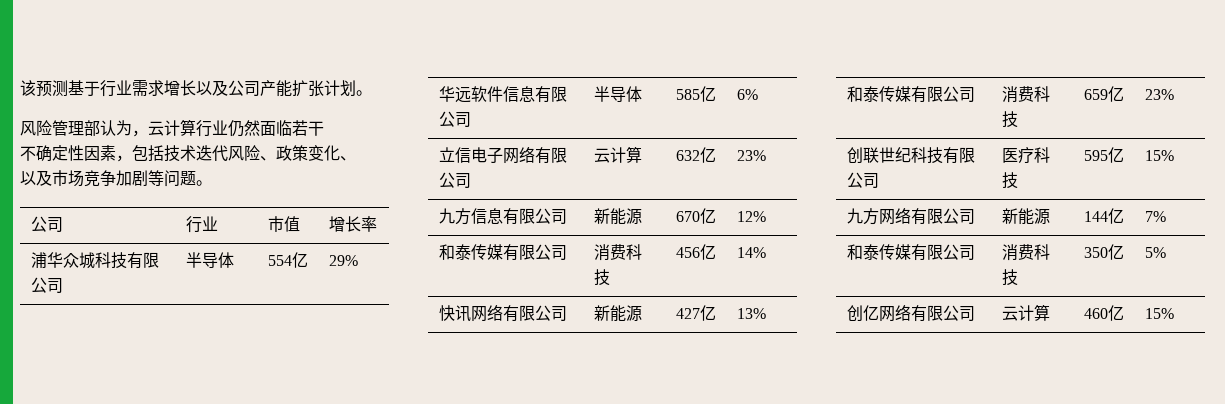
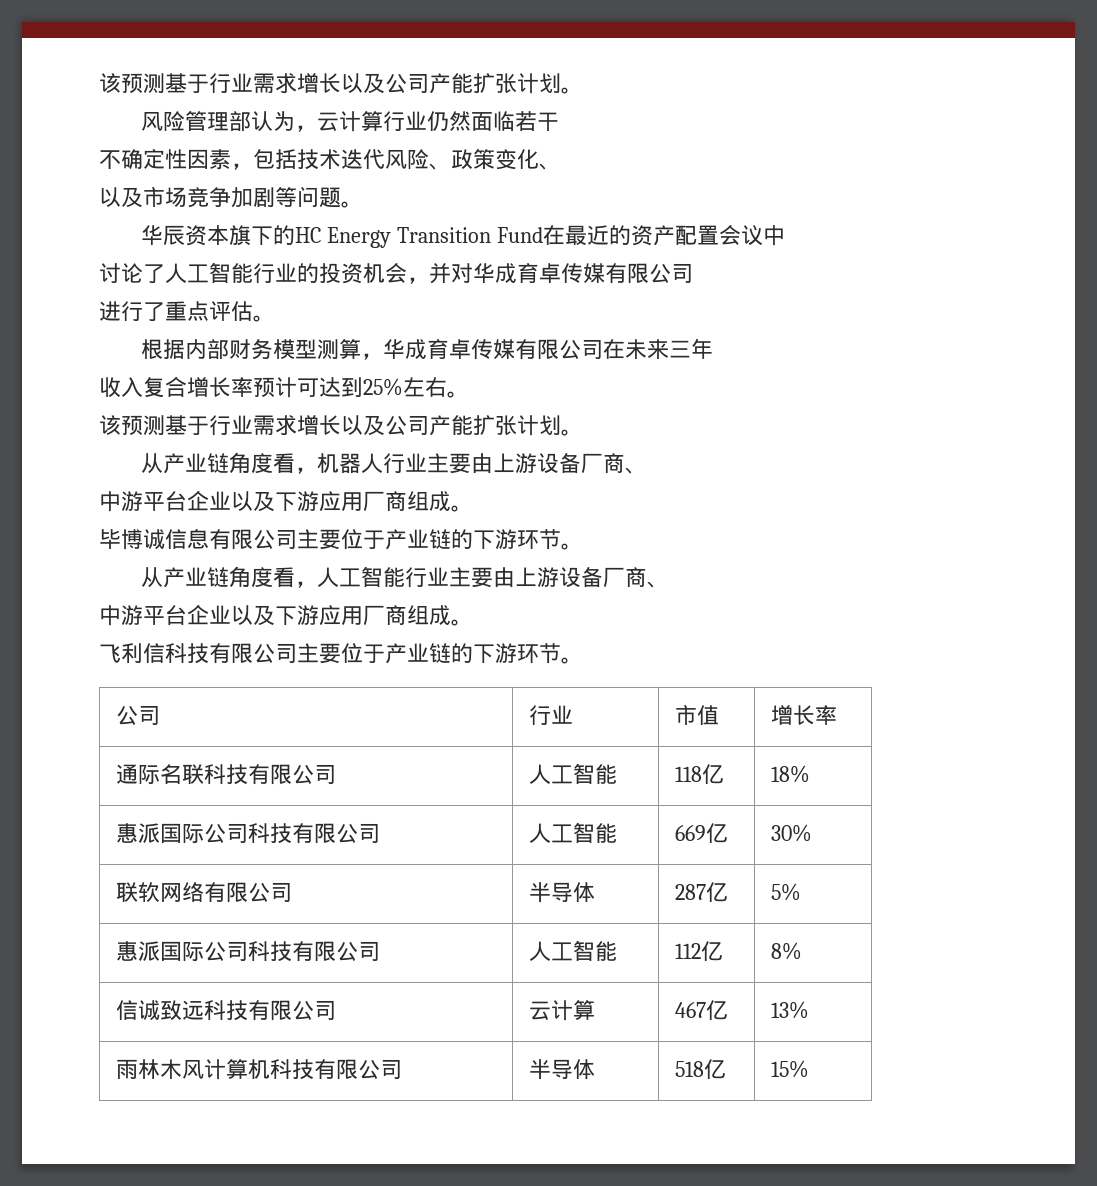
+ 华辰资本旗下的HC Energy Transition Fund在最近的资产配置会议中
+ 讨论了人工智能行业的投资机会，并对华成育卓传媒有限公司
+ 进行了重点评估。
+ 根据内部财务模型测算，华成育卓传媒有限公司在未来三年
+ 收入复合增长率预计可达到25%左右。
+ 该预测基于行业需求增长以及公司产能扩张计划。
+ 从产业链角度看，机器人行业主要由上游设备厂商、
+ 中游平台企业以及下游应用厂商组成。
+ 毕博诚信息有限公司主要位于产业链的下游环节。
+ 从产业链角度看，人工智能行业主要由上游设备厂商、
+ 中游平台企业以及下游应用厂商组成。
+ 飞利信科技有限公司主要位于产业链的下游环节。
- 浦华众城科技有限公司 | 半导体 | 554亿 | 29%
- 华远软件信息有限公司 | 半导体 | 585亿 | 6%
- 立信电子网络有限公司 | 云计算 | 632亿 | 23%
- 九方信息有限公司 | 新能源 | 670亿 | 12%
- 和泰传媒有限公司 | 消费科技 | 456亿 | 14%
- 快讯网络有限公司 | 新能源 | 427亿 | 13%
- 和泰传媒有限公司 | 消费科技 | 659亿 | 23%
- 创联世纪科技有限公司 | 医疗科技 | 595亿 | 15%
- 九方网络有限公司 | 新能源 | 144亿 | 7%
- 和泰传媒有限公司 | 消费科技 | 350亿 | 5%
- 创亿网络有限公司 | 云计算 | 460亿 | 15%
+ 通际名联科技有限公司 | 人工智能 | 118亿 | 18%
+ 惠派国际公司科技有限公司 | 人工智能 | 669亿 | 30%
+ 联软网络有限公司 | 半导体 | 287亿 | 5%
+ 惠派国际公司科技有限公司 | 人工智能 | 112亿 | 8%
+ 信诚致远科技有限公司 | 云计算 | 467亿 | 13%
+ 雨林木风计算机科技有限公司 | 半导体 | 518亿 | 15%

